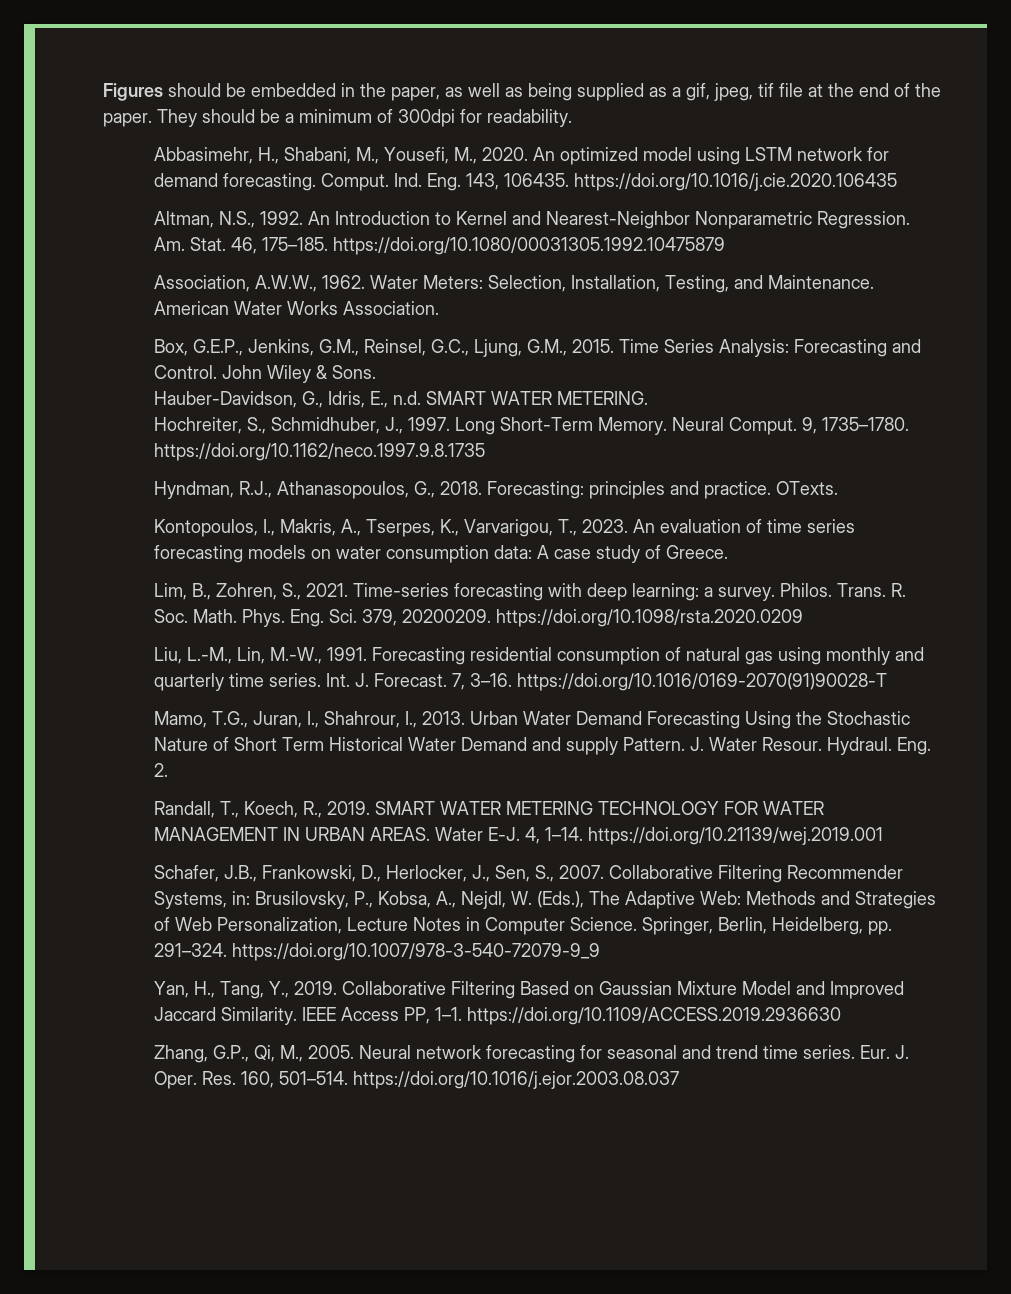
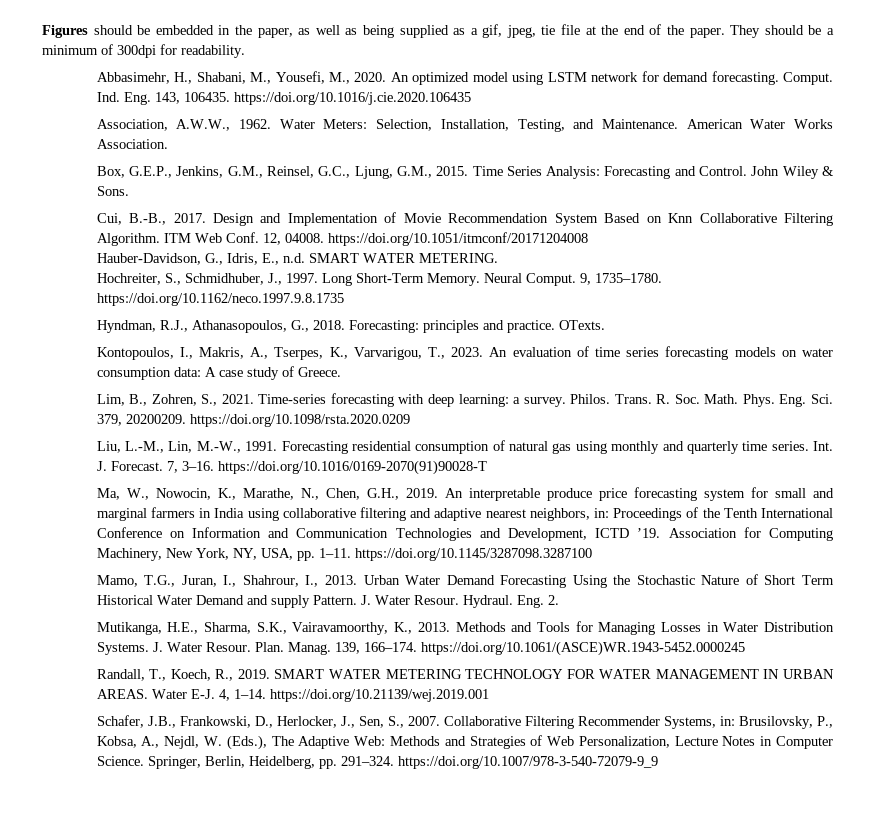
- Figures should be embedded in the paper, as well as being supplied as a gif, jpeg, tif file at the end of the paper.
+ Figures should be embedded in the paper, as well as being supplied as a gif, jpeg, tie file at the end of the paper.
- Altman, N.S., 1992. An Introduction to Kernel and Nearest-Neighbor Nonparametric Regression. Am. Stat. 46, 175–185. https://doi.org/10.1080/00031305.1992.10475879
+ Cui, B.-B., 2017. Design and Implementation of Movie Recommendation System Based on Knn Collaborative Filtering Algorithm. ITM Web Conf. 12, 04008. https://doi.org/10.1051/itmconf/20171204008
+ Ma, W., Nowocin, K., Marathe, N., Chen, G.H., 2019. An interpretable produce price forecasting system for small and marginal farmers in India using collaborative filtering and adaptive nearest neighbors, in: Proceedings of the Tenth International Conference on Information and Communication Technologies and Development, ICTD ’19. Association for Computing Machinery, New York, NY, USA, pp. 1–11. https://doi.org/10.1145/3287098.3287100
+ Mutikanga, H.E., Sharma, S.K., Vairavamoorthy, K., 2013. Methods and Tools for Managing Losses in Water Distribution Systems. J. Water Resour. Plan. Manag. 139, 166–174. https://doi.org/10.1061/(ASCE)WR.1943-5452.0000245
- Yan, H., Tang, Y., 2019. Collaborative Filtering Based on Gaussian Mixture Model and Improved Jaccard Similarity. IEEE Access PP, 1–1. https://doi.org/10.1109/ACCESS.2019.2936630
- Zhang, G.P., Qi, M., 2005. Neural network forecasting for seasonal and trend time series. Eur. J. Oper. Res. 160, 501–514. https://doi.org/10.1016/j.ejor.2003.08.037

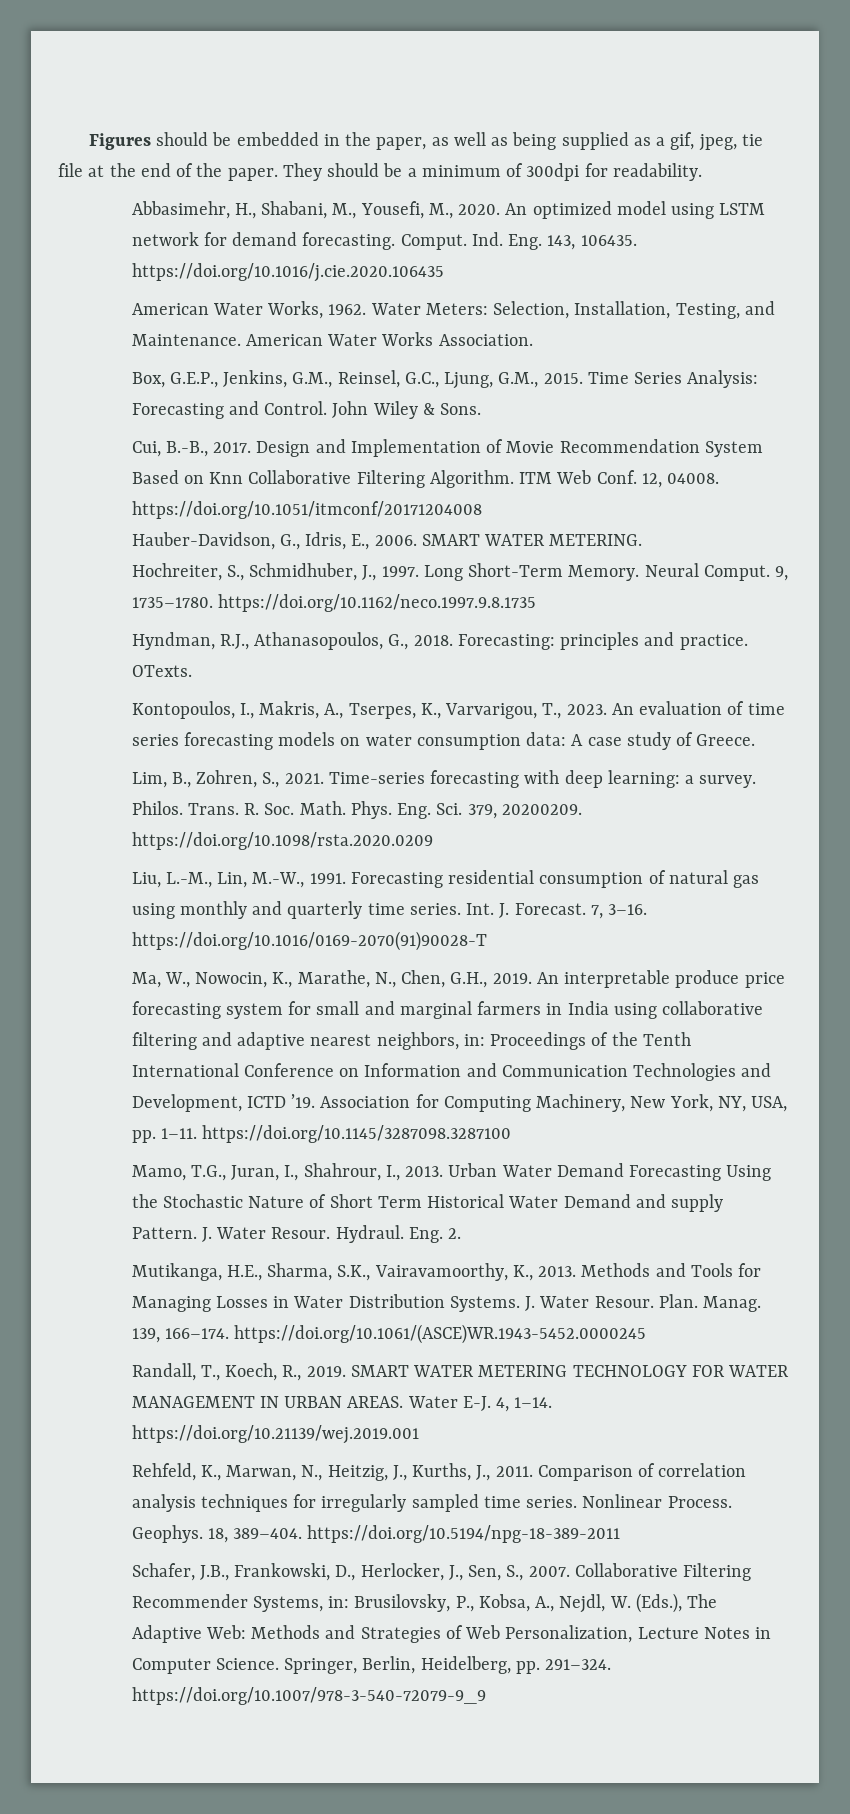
- Association, A.W.W., 1962.
+ American Water Works, 1962.
- Hauber-Davidson, G., Idris, E., n.d. SMART WATER METERING.
+ Hauber-Davidson, G., Idris, E., 2006. SMART WATER METERING.
+ Rehfeld, K., Marwan, N., Heitzig, J., Kurths, J., 2011. Comparison of correlation analysis techniques for irregularly sampled time series. Nonlinear Process. Geophys. 18, 389–404. https://doi.org/10.5194/npg-18-389-2011

